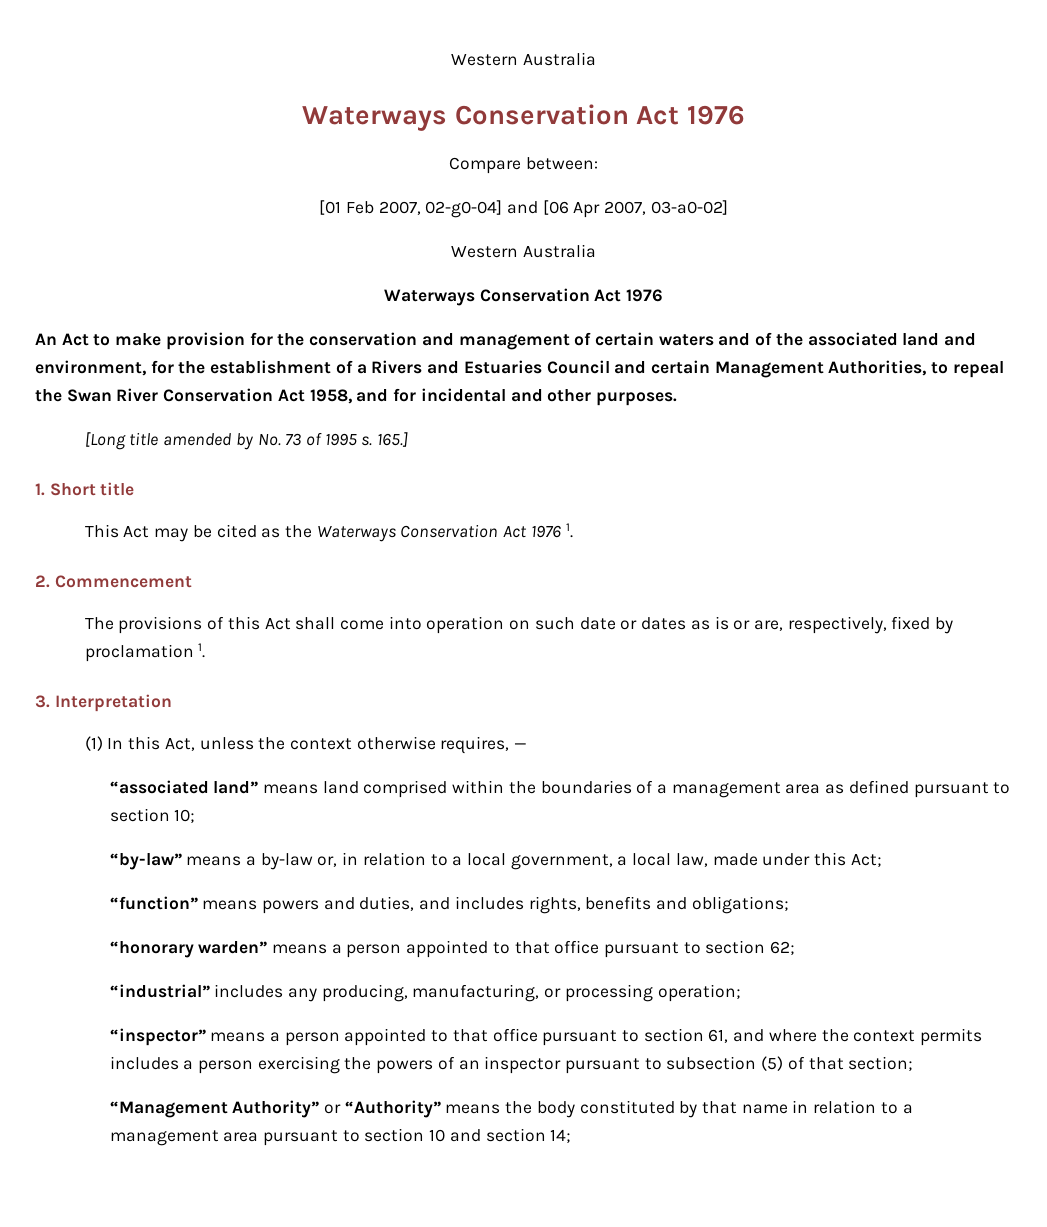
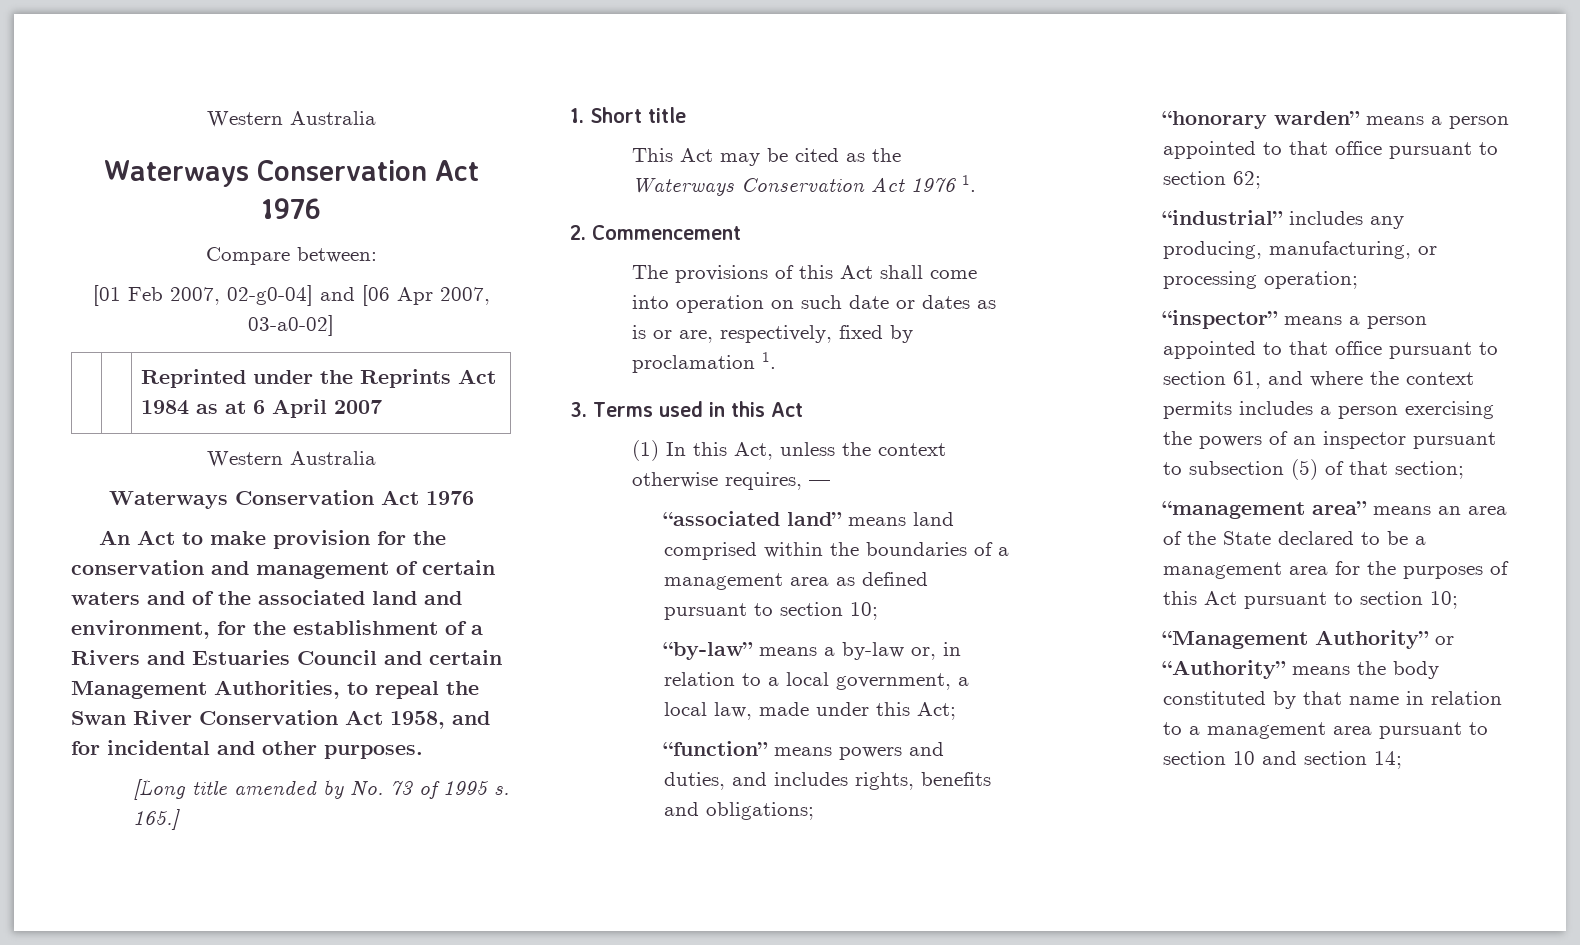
+ | | Reprinted under the Reprints Act 1984 as at 6 April 2007
- 3. Interpretation
+ 3. Terms used in this Act
+ “management area” means an area of the State declared to be a management area for the purposes of this Act pursuant to section 10;

